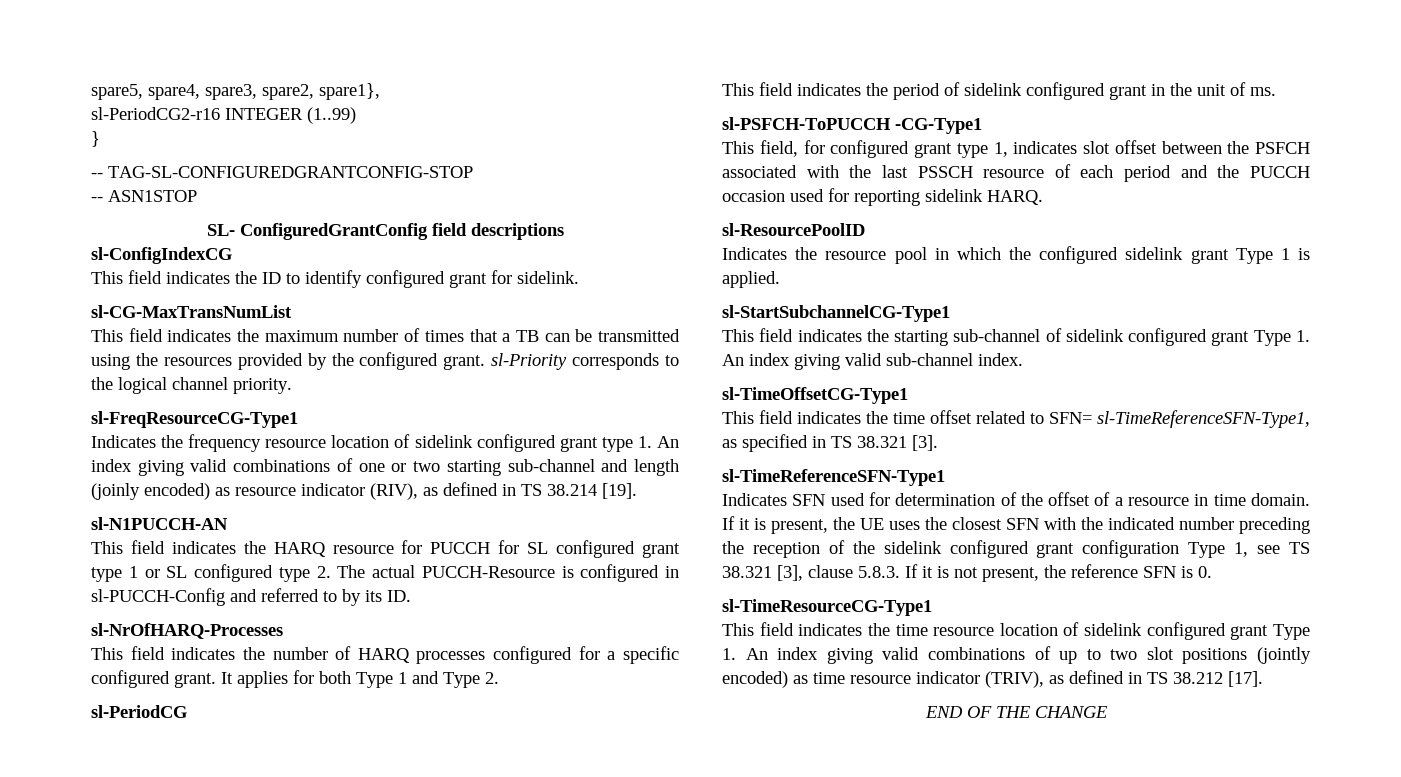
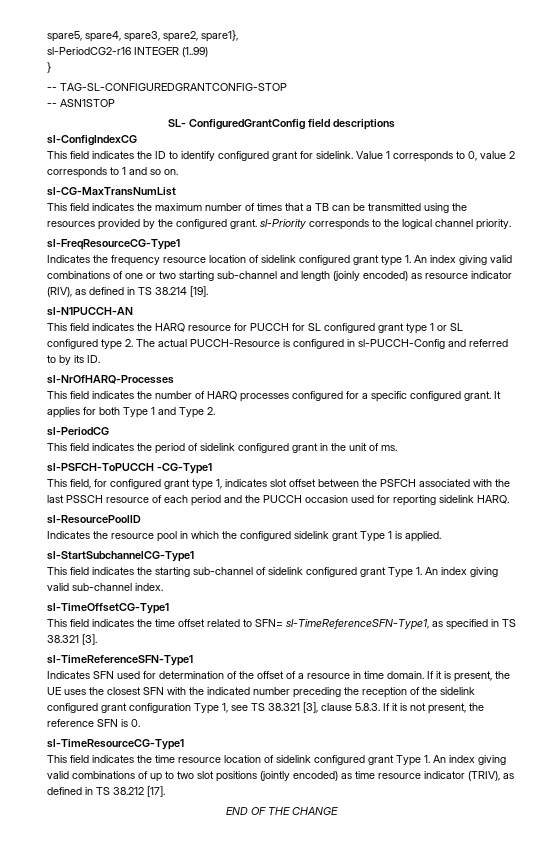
+ Value 1 corresponds to 0, value 2 corresponds to 1 and so on.

